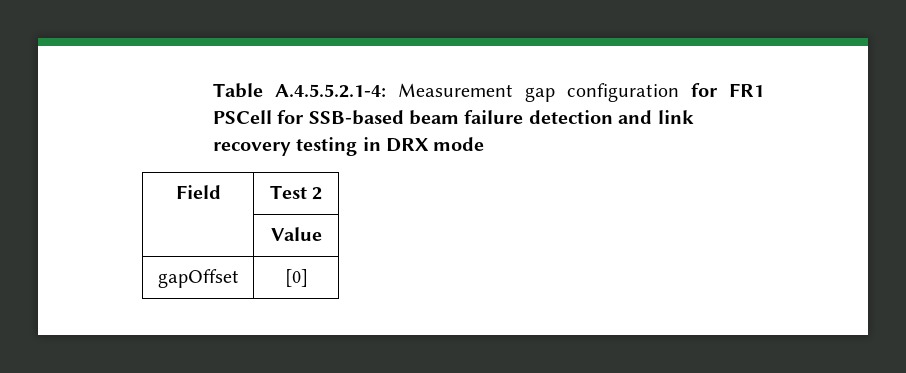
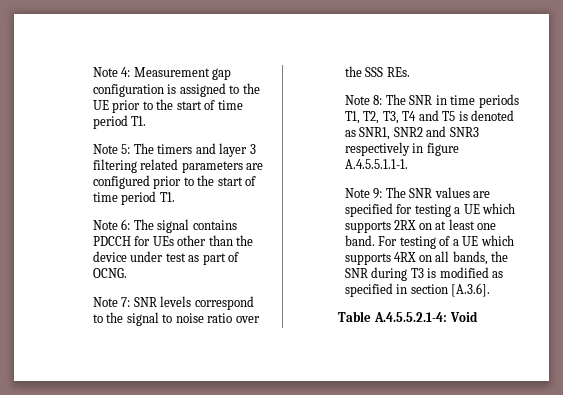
- Table A.4.5.5.2.1-4: Measurement gap configuration for FR1 PSCell for SSB-based beam failure detection and link recovery testing in DRX mode
- Field | Test 2
- | Value
- gapOffset | [0]
+ Note 4: Measurement gap configuration is assigned to the UE prior to the start of time period T1.
+ Note 5: The timers and layer 3 filtering related parameters are configured prior to the start of time period T1.
+ Note 6: The signal contains PDCCH for UEs other than the device under test as part of OCNG.
+ Note 7: SNR levels correspond to the signal to noise ratio over the SSS REs.
+ Note 8: The SNR in time periods T1, T2, T3, T4 and T5 is denoted as SNR1, SNR2 and SNR3 respectively in figure A.4.5.5.1.1-1.
+ Note 9: The SNR values are specified for testing a UE which supports 2RX on at least one band. For testing of a UE which supports 4RX on all bands, the SNR during T3 is modified as specified in section [A.3.6].
+ Table A.4.5.5.2.1-4: Void

